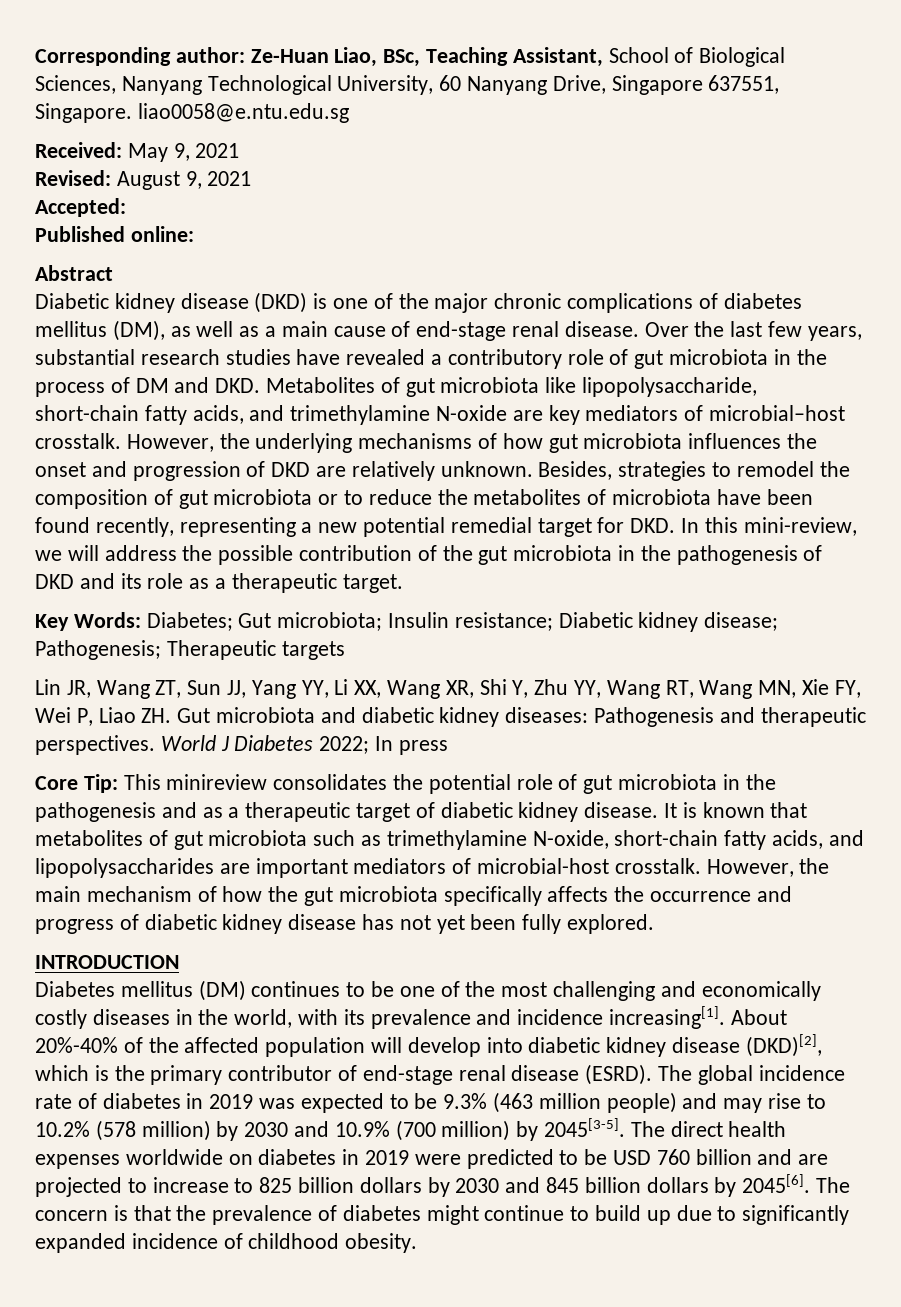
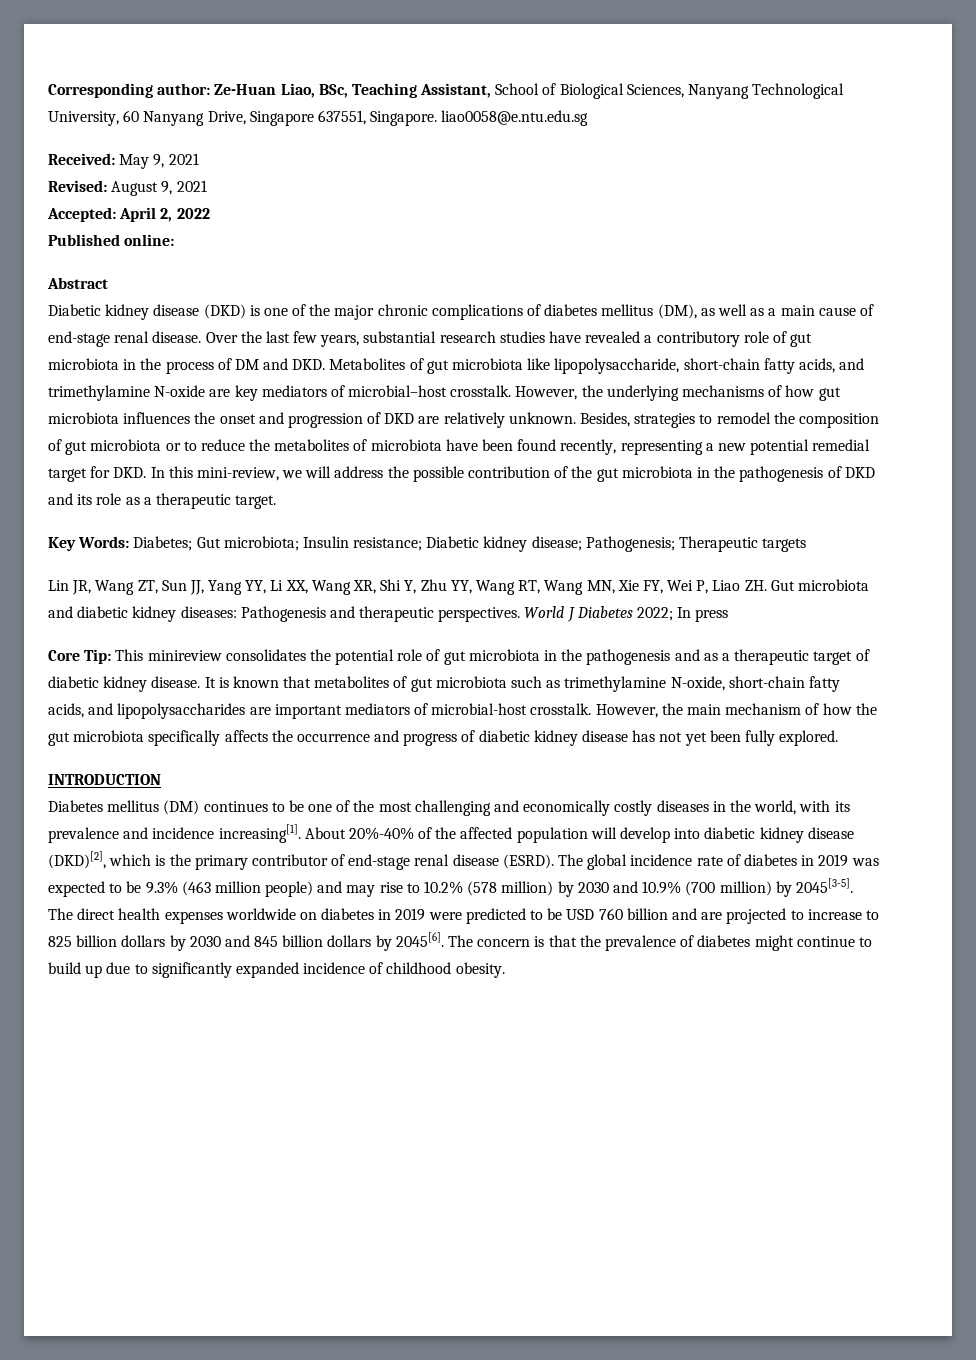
- Accepted:
+ Accepted: April 2, 2022

